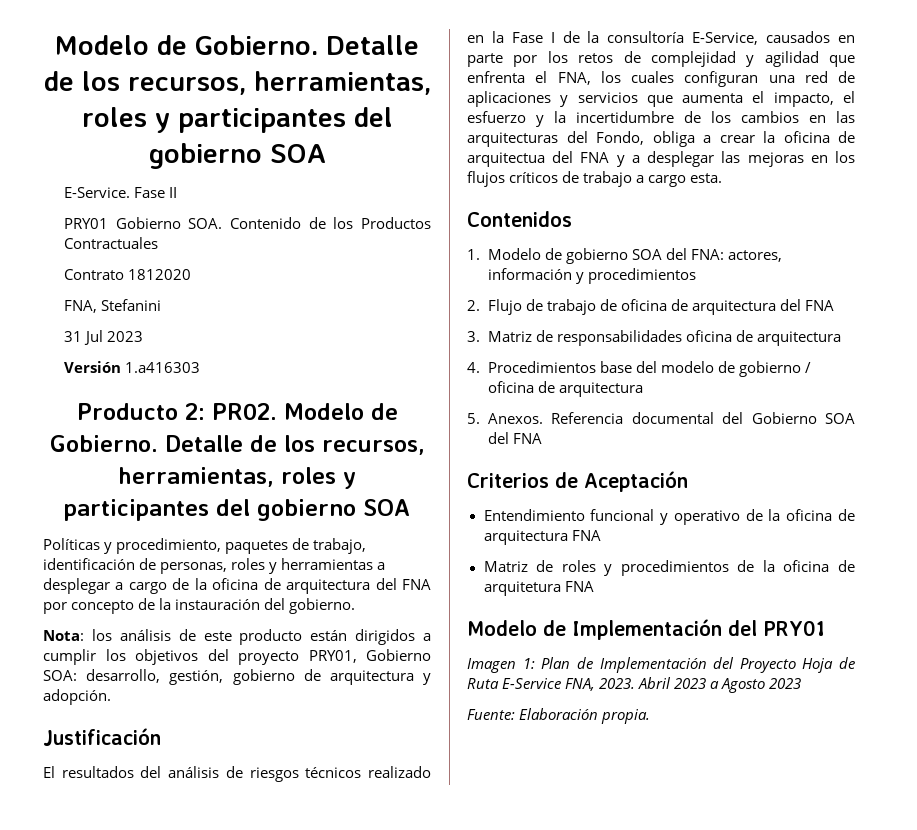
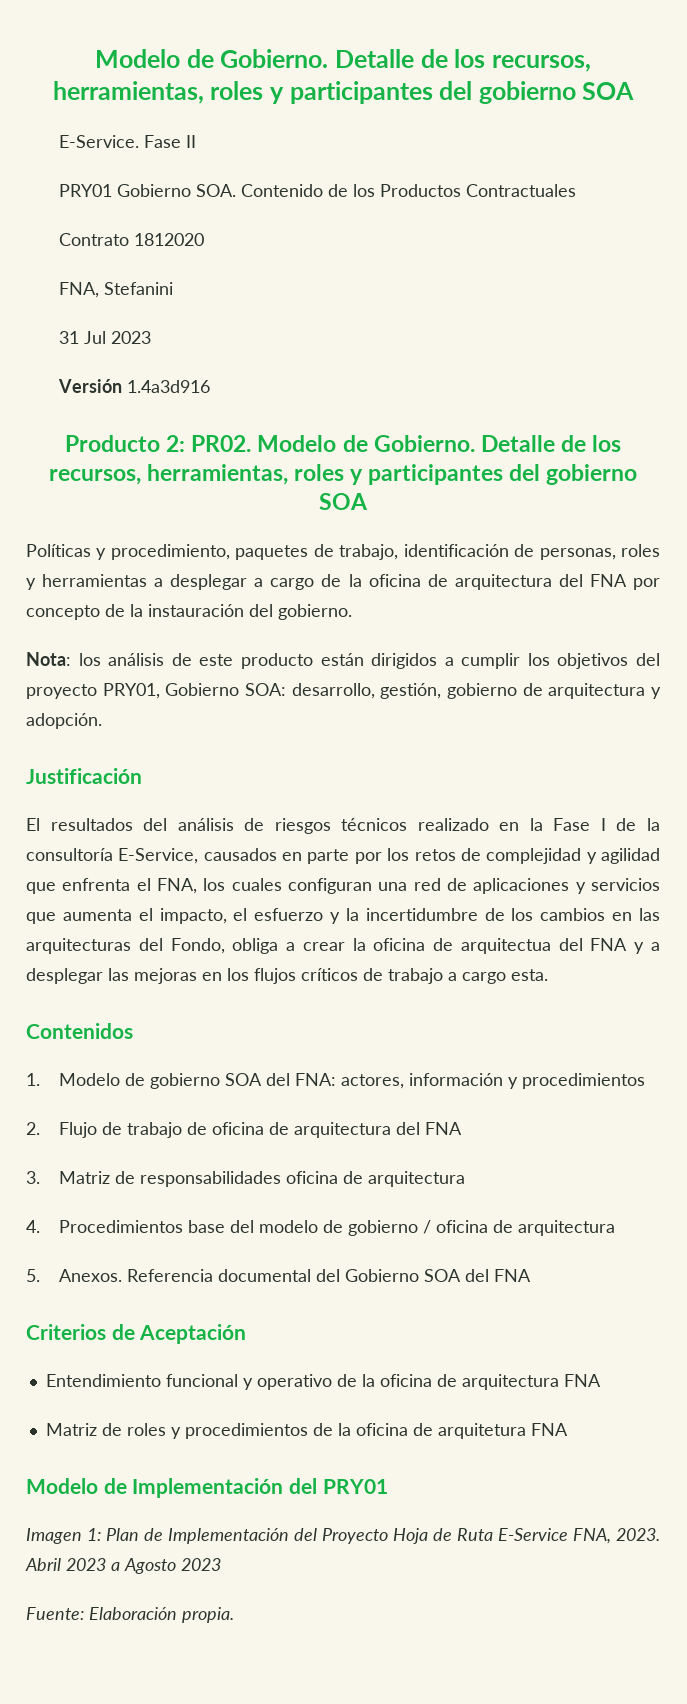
- Versión 1.a416303
+ Versión 1.4a3d916

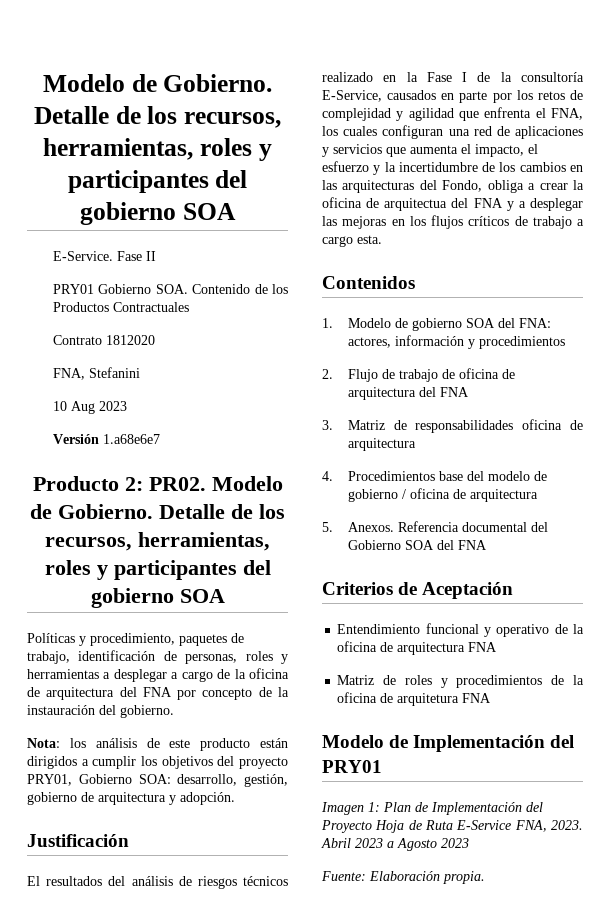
- 31 Jul 2023
+ 10 Aug 2023
- Versión 1.4a3d916
+ Versión 1.a68e6e7

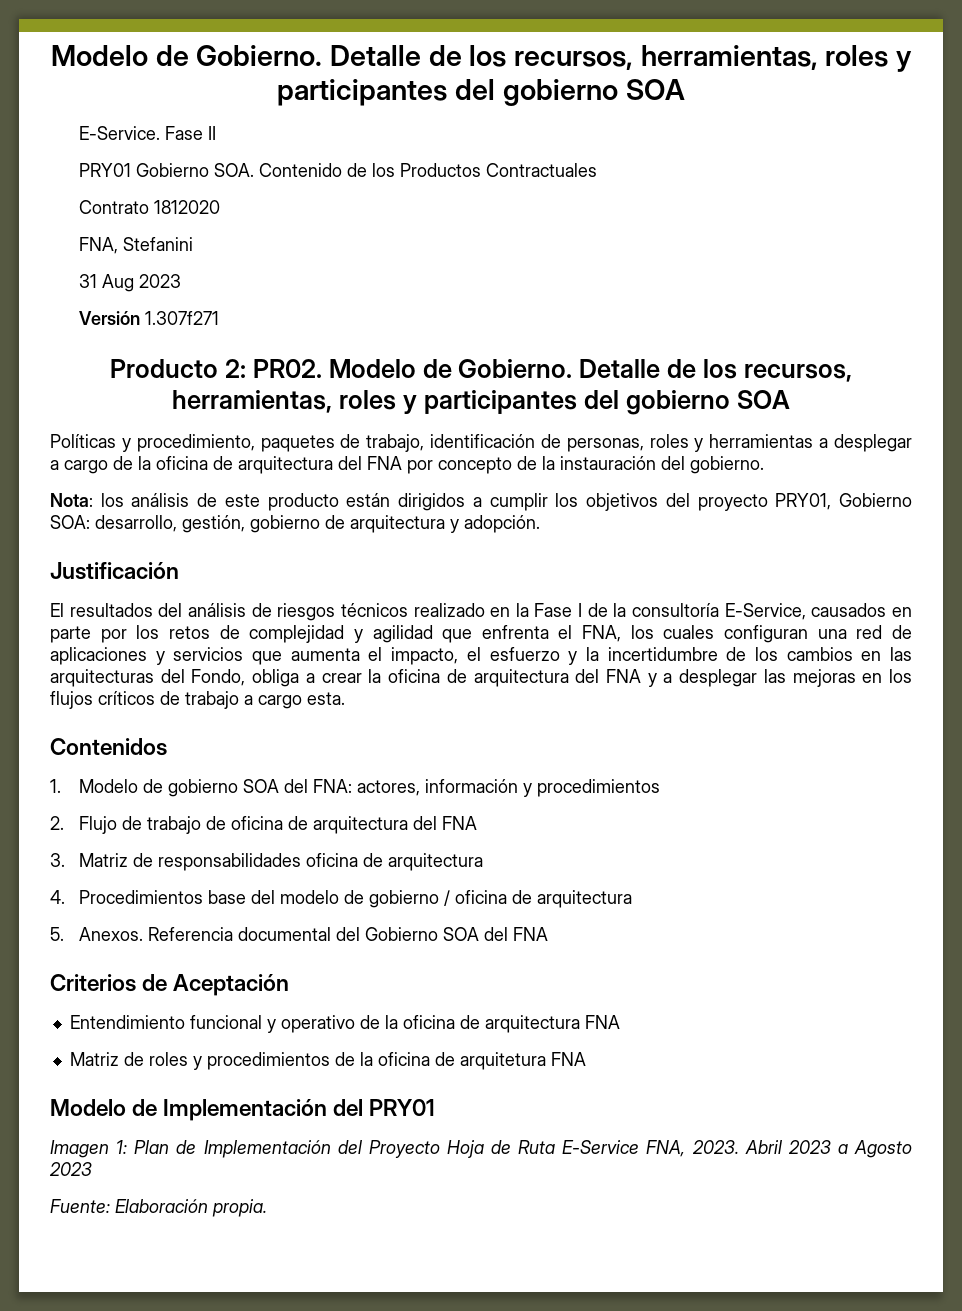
- 10 Aug 2023
+ 31 Aug 2023
- Versión 1.a68e6e7
+ Versión 1.307f271
- El resultados del análisis de riesgos técnicos realizado en la Fase I de la consultoría E-Service, causados en parte por los retos de complejidad y agilidad que enfrenta el FNA, los cuales configuran una red de aplicaciones y servicios que aumenta el impacto, el esfuerzo y la incertidumbre de los cambios en las arquitecturas del Fondo, obliga a crear la oficina de arquitectua del FNA y a desplegar las mejoras en los flujos críticos de trabajo a cargo esta.
+ El resultados del análisis de riesgos técnicos realizado en la Fase I de la consultoría E-Service, causados en parte por los retos de complejidad y agilidad que enfrenta el FNA, los cuales configuran una red de aplicaciones y servicios que aumenta el impacto, el esfuerzo y la incertidumbre de los cambios en las arquitecturas del Fondo, obliga a crear la oficina de arquitectura del FNA y a desplegar las mejoras en los flujos críticos de trabajo a cargo esta.

